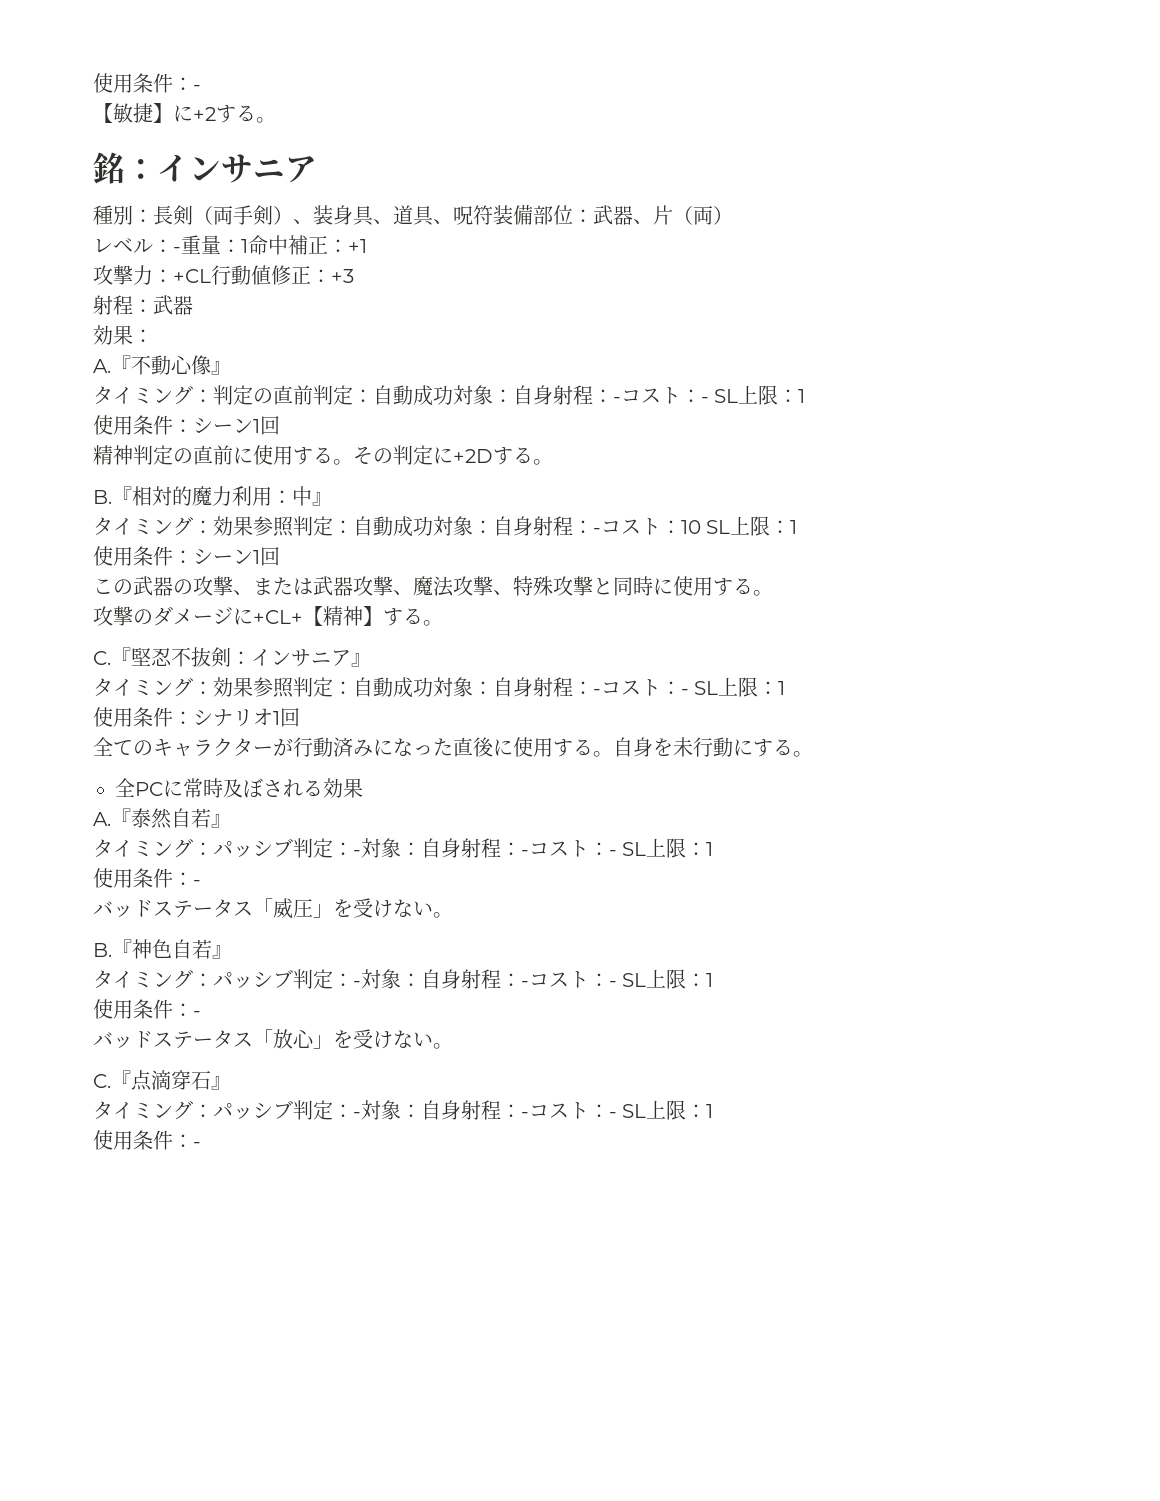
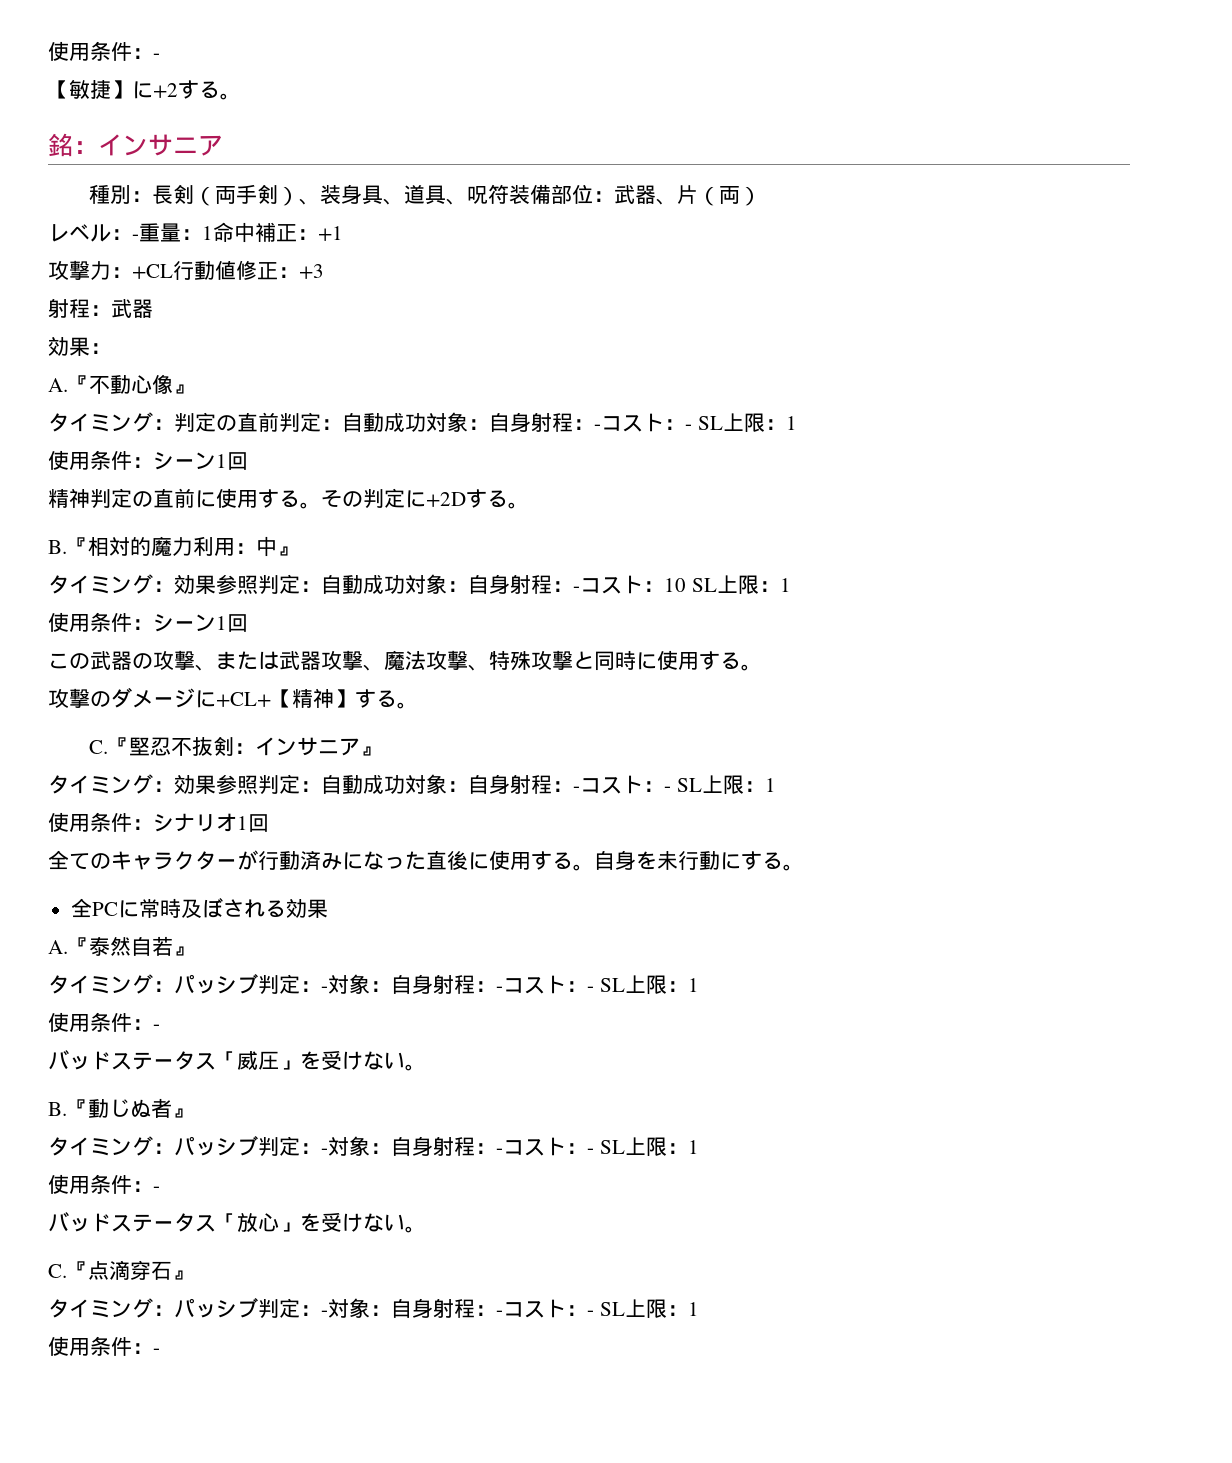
- B.『神色自若』
+ B.『動じぬ者』

